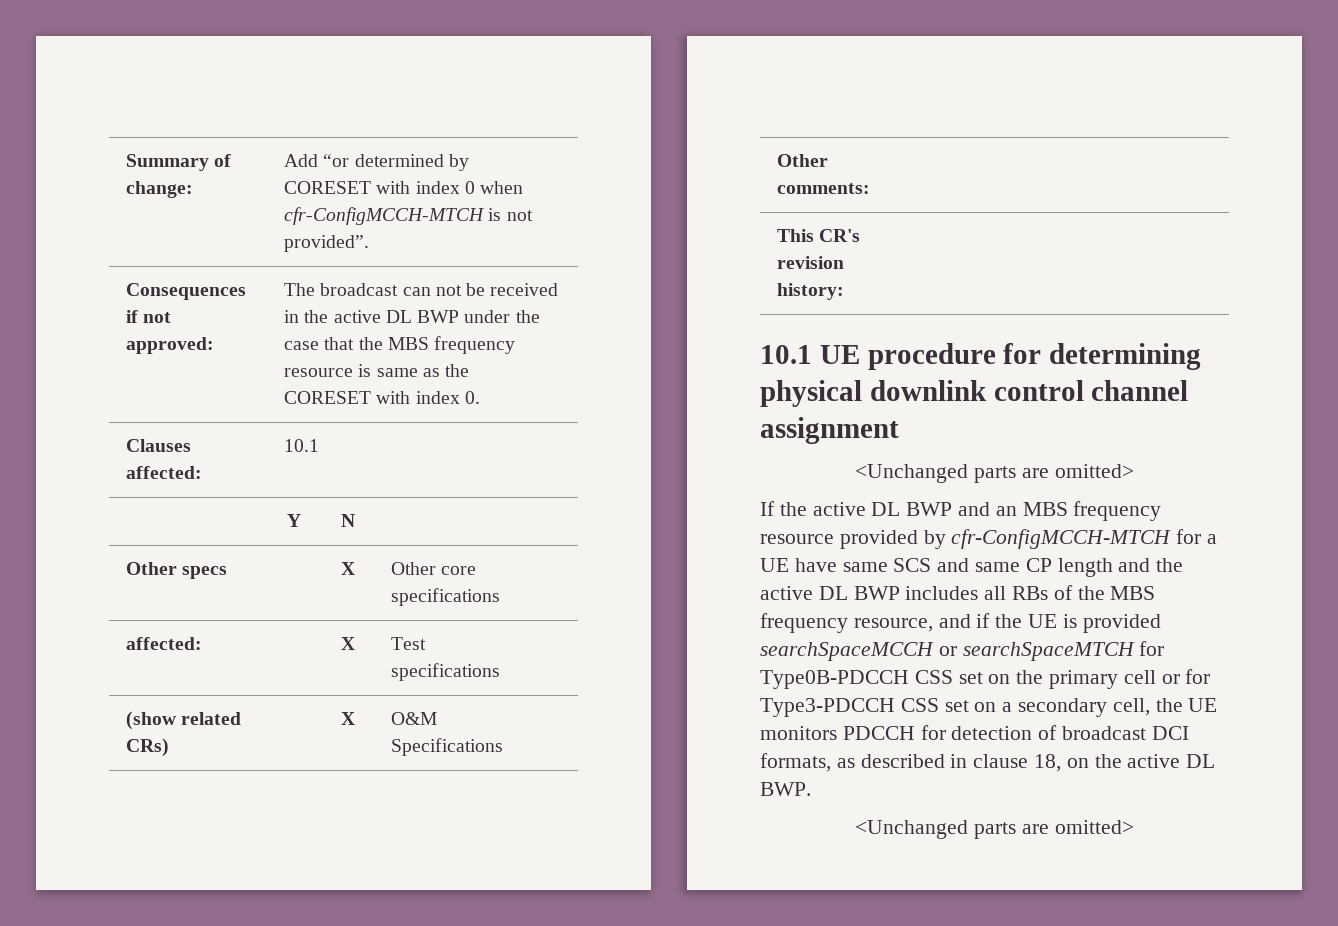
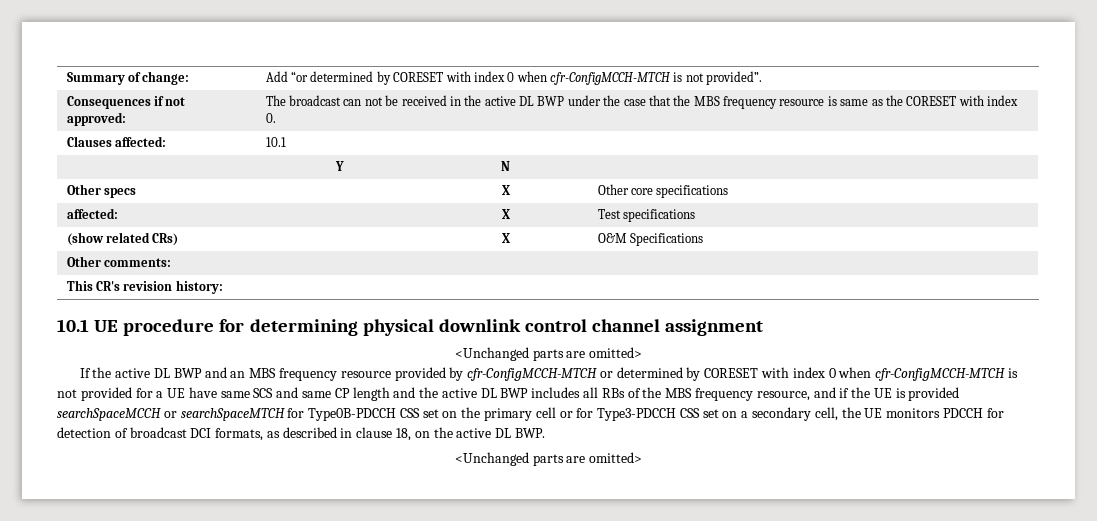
- If the active DL BWP and an MBS frequency resource provided by cfr-ConfigMCCH-MTCH for a UE have same SCS and same CP length and the active DL BWP includes all RBs of the MBS frequency resource, and if the UE is provided searchSpaceMCCH or searchSpaceMTCH for Type0B-PDCCH CSS set on the primary cell or for Type3-PDCCH CSS set on a secondary cell, the UE monitors PDCCH for detection of broadcast DCI formats, as described in clause 18, on the active DL BWP.
+ If the active DL BWP and an MBS frequency resource provided by cfr-ConfigMCCH-MTCH or determined by CORESET with index 0 when cfr-ConfigMCCH-MTCH is not provided for a UE have same SCS and same CP length and the active DL BWP includes all RBs of the MBS frequency resource, and if the UE is provided searchSpaceMCCH or searchSpaceMTCH for Type0B-PDCCH CSS set on the primary cell or for Type3-PDCCH CSS set on a secondary cell, the UE monitors PDCCH for detection of broadcast DCI formats, as described in clause 18, on the active DL BWP.

